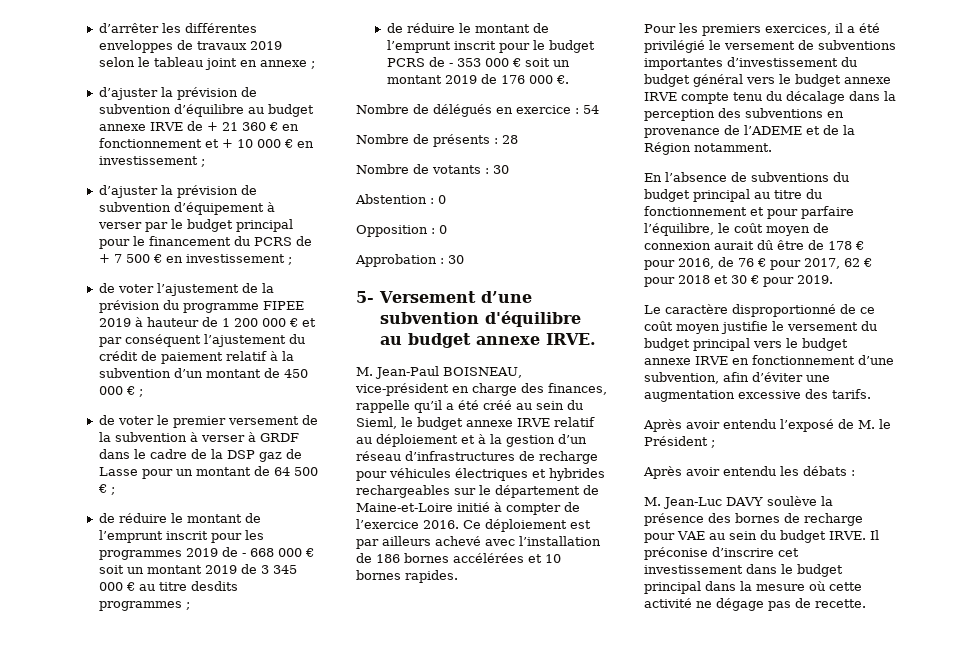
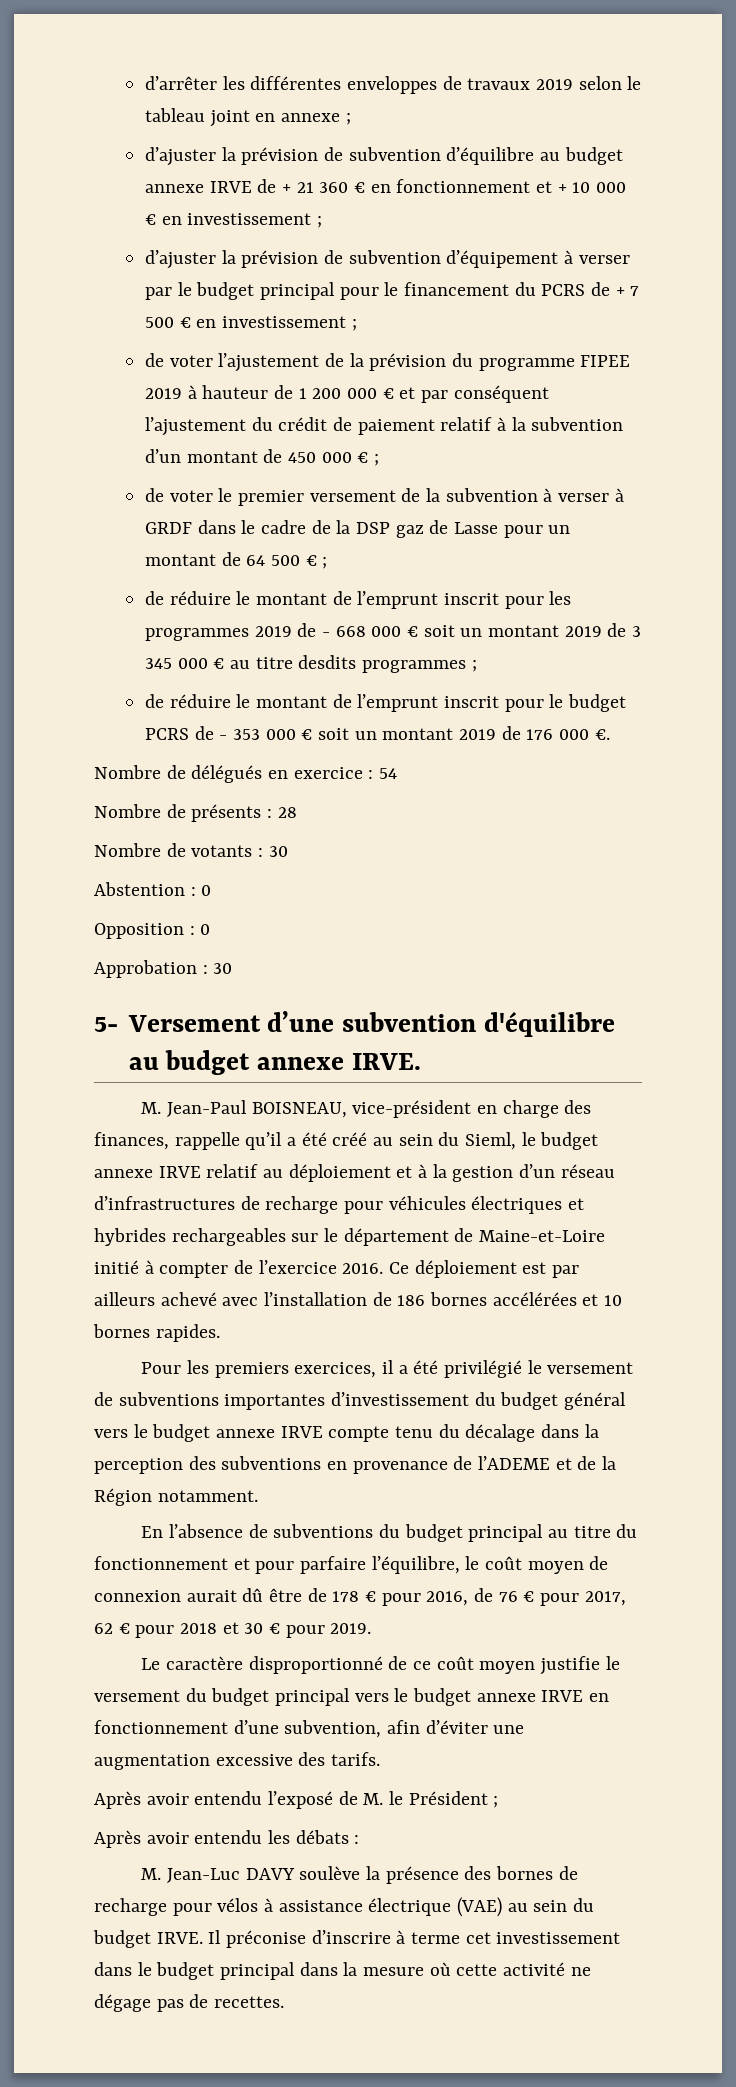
- M. Jean-Luc DAVY soulève la présence des bornes de recharge pour VAE au sein du budget IRVE.
+ M. Jean-Luc DAVY soulève la présence des bornes de recharge pour vélos à assistance électrique (VAE) au sein du budget IRVE.
- Il préconise d’inscrire cet investissement dans le budget principal dans la mesure où cette activité ne dégage pas de recette.
+ Il préconise d’inscrire à terme cet investissement dans le budget principal dans la mesure où cette activité ne dégage pas de recettes.

